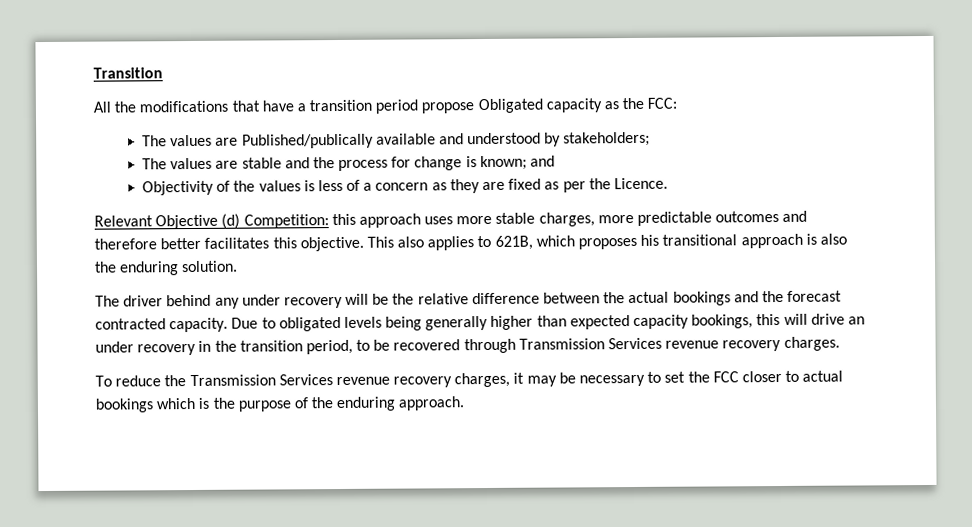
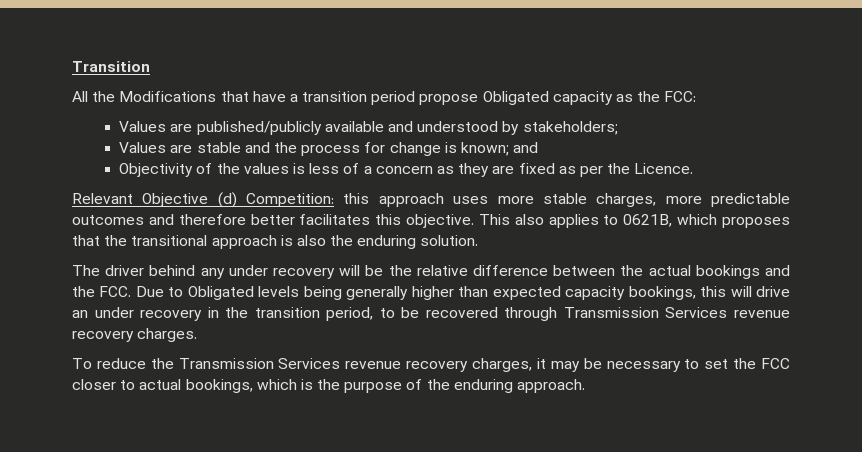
- All the modifications that have a transition period propose Obligated capacity as the FCC:
+ All the Modifications that have a transition period propose Obligated capacity as the FCC:
- The values are Published/publically available and understood by stakeholders;
+ Values are published/publicly available and understood by stakeholders;
- The values are stable and the process for change is known; and
+ Values are stable and the process for change is known; and
- This also applies to 621B, which proposes his transitional approach is also the enduring solution.
+ This also applies to 0621B, which proposes that the transitional approach is also the enduring solution.
- The driver behind any under recovery will be the relative difference between the actual bookings and the forecast contracted capacity. Due to obligated levels being generally higher than expected capacity bookings, this will drive an under recovery in the transition period, to be recovered through Transmission Services revenue recovery charges.
+ The driver behind any under recovery will be the relative difference between the actual bookings and the FCC. Due to Obligated levels being generally higher than expected capacity bookings, this will drive an under recovery in the transition period, to be recovered through Transmission Services revenue recovery charges.
- To reduce the Transmission Services revenue recovery charges, it may be necessary to set the FCC closer to actual bookings which is the purpose of the enduring approach.
+ To reduce the Transmission Services revenue recovery charges, it may be necessary to set the FCC closer to actual bookings, which is the purpose of the enduring approach.

